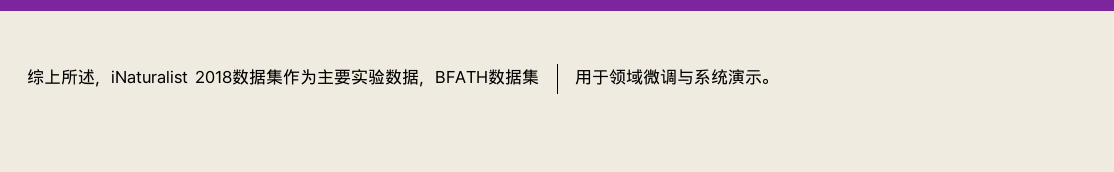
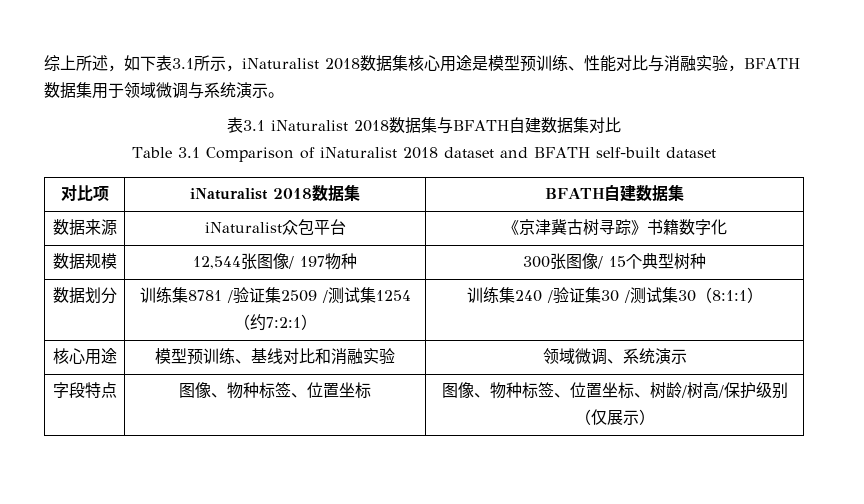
- 综上所述，iNaturalist 2018数据集作为主要实验数据，BFATH数据集用于领域微调与系统演示。
+ 综上所述，如下表3.1所示，iNaturalist 2018数据集核心用途是模型预训练、性能对比与消融实验，BFATH数据集用于领域微调与系统演示。
+ 表3.1 iNaturalist 2018数据集与BFATH自建数据集对比
+ Table 3.1 Comparison of iNaturalist 2018 dataset and BFATH self-built dataset
+ 对比项 | iNaturalist 2018数据集 | BFATH自建数据集
+ 数据来源 | iNaturalist众包平台 | 《京津冀古树寻踪》书籍数字化
+ 数据规模 | 12,544张图像/ 197物种 | 300张图像/ 15个典型树种
+ 数据划分 | 训练集8781 /验证集2509 /测试集1254（约7:2:1） | 训练集240 /验证集30 /测试集30（8:1:1）
+ 核心用途 | 模型预训练、基线对比和消融实验 | 领域微调、系统演示
+ 字段特点 | 图像、物种标签、位置坐标 | 图像、物种标签、位置坐标、树龄/树高/保护级别（仅展示）

